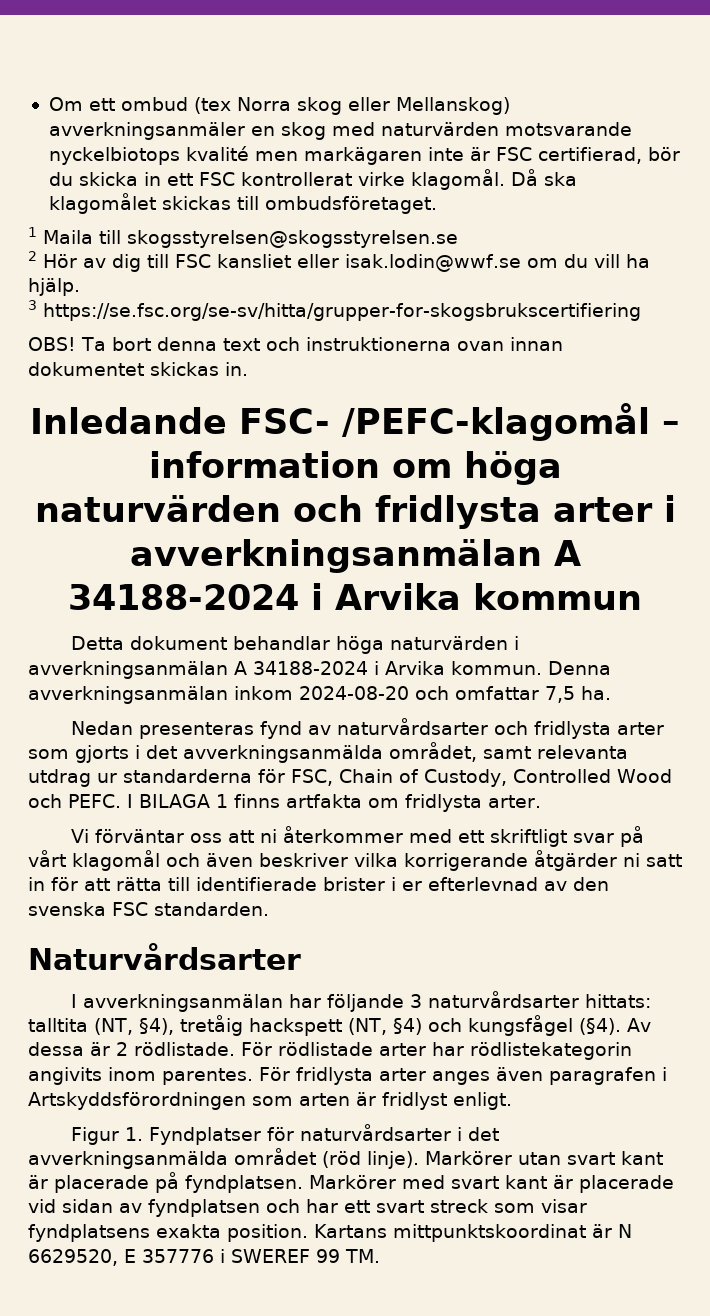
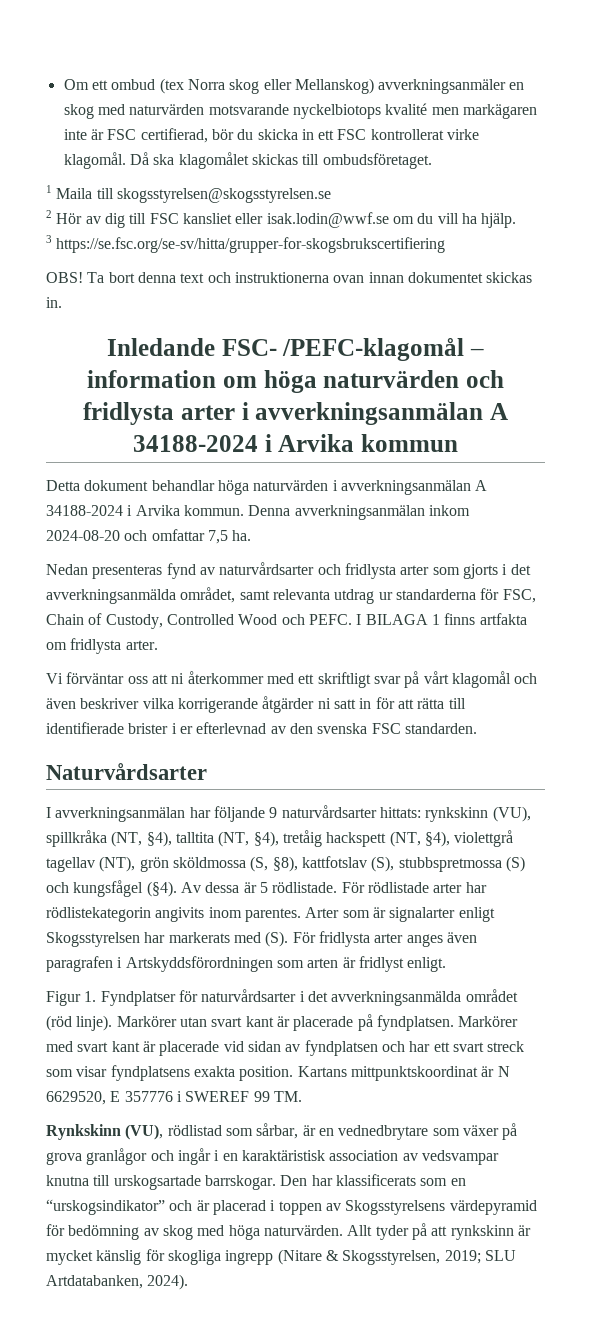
- I avverkningsanmälan har följande 3 naturvårdsarter hittats: talltita (NT, §4), tretåig hackspett (NT, §4) och kungsfågel (§4).
+ I avverkningsanmälan har följande 9 naturvårdsarter hittats: rynkskinn (VU), spillkråka (NT, §4), talltita (NT, §4), tretåig hackspett (NT, §4), violettgrå tagellav (NT), grön sköldmossa (S, §8), kattfotslav (S), stubbspretmossa (S) och kungsfågel (§4).
- Av dessa är 2 rödlistade.
+ Av dessa är 5 rödlistade.
- För fridlysta arter anges även paragrafen i Artskyddsförordningen som arten är fridlyst enligt.
+ Arter som är signalarter enligt Skogsstyrelsen har markerats med (S). För fridlysta arter anges även paragrafen i Artskyddsförordningen som arten är fridlyst enligt.
+ Rynkskinn (VU), rödlistad som sårbar, är en vednedbrytare som växer på grova granlågor och ingår i en karaktäristisk association av vedsvampar knutna till urskogsartade barrskogar. Den har klassificerats som en “urskogsindikator” och är placerad i toppen av Skogsstyrelsens värdepyramid för bedömning av skog med höga naturvärden. Allt tyder på att rynkskinn är mycket känslig för skogliga ingrepp (Nitare & Skogsstyrelsen, 2019; SLU Artdatabanken, 2024).

